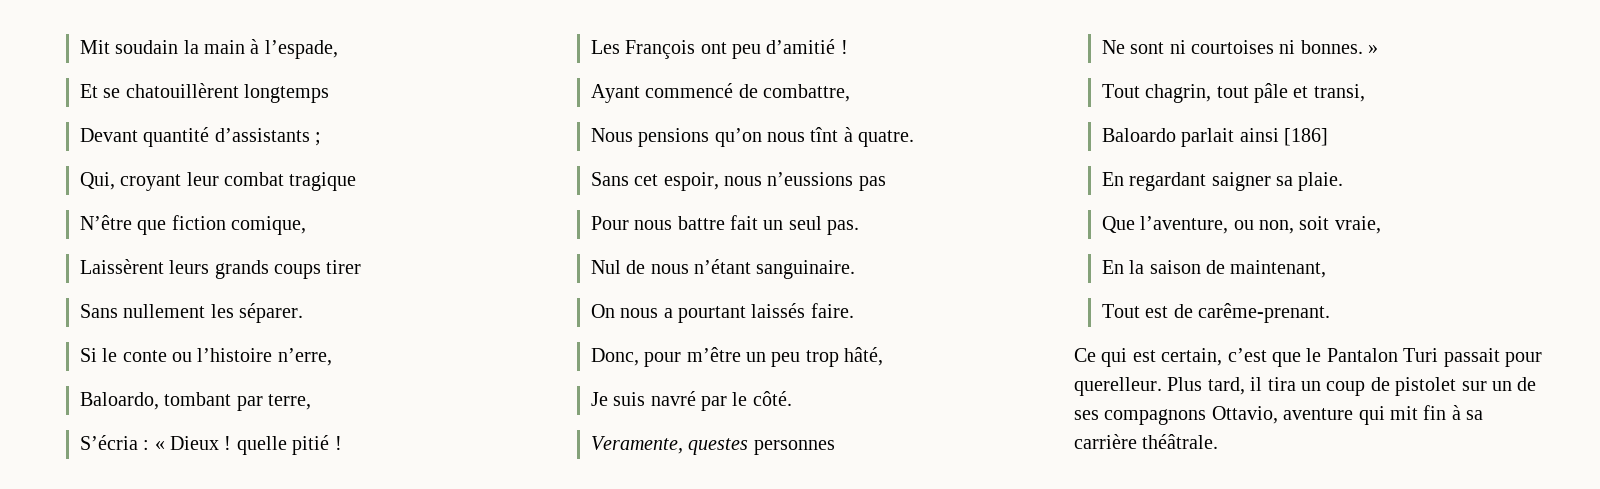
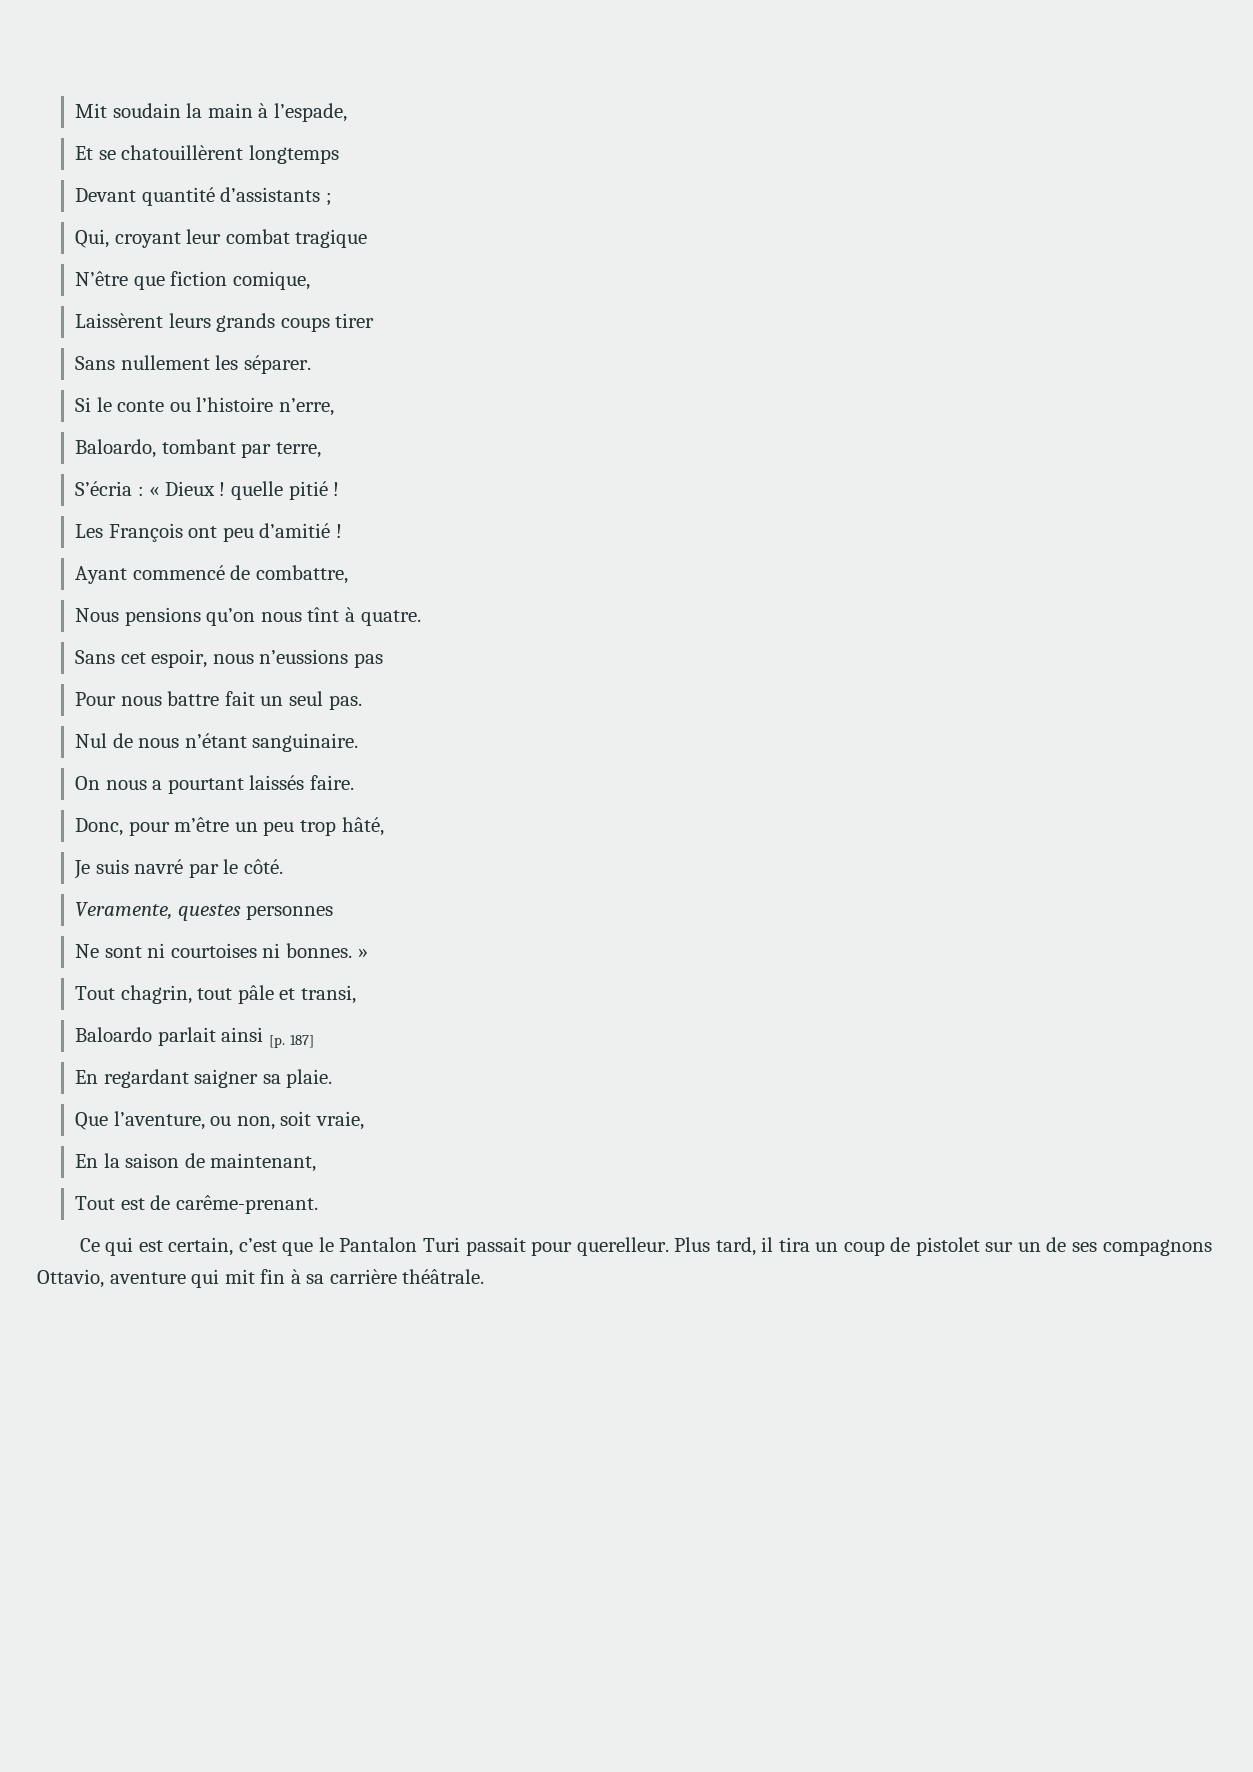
- Baloardo parlait ainsi [186]
+ Baloardo parlait ainsi [p. 187]

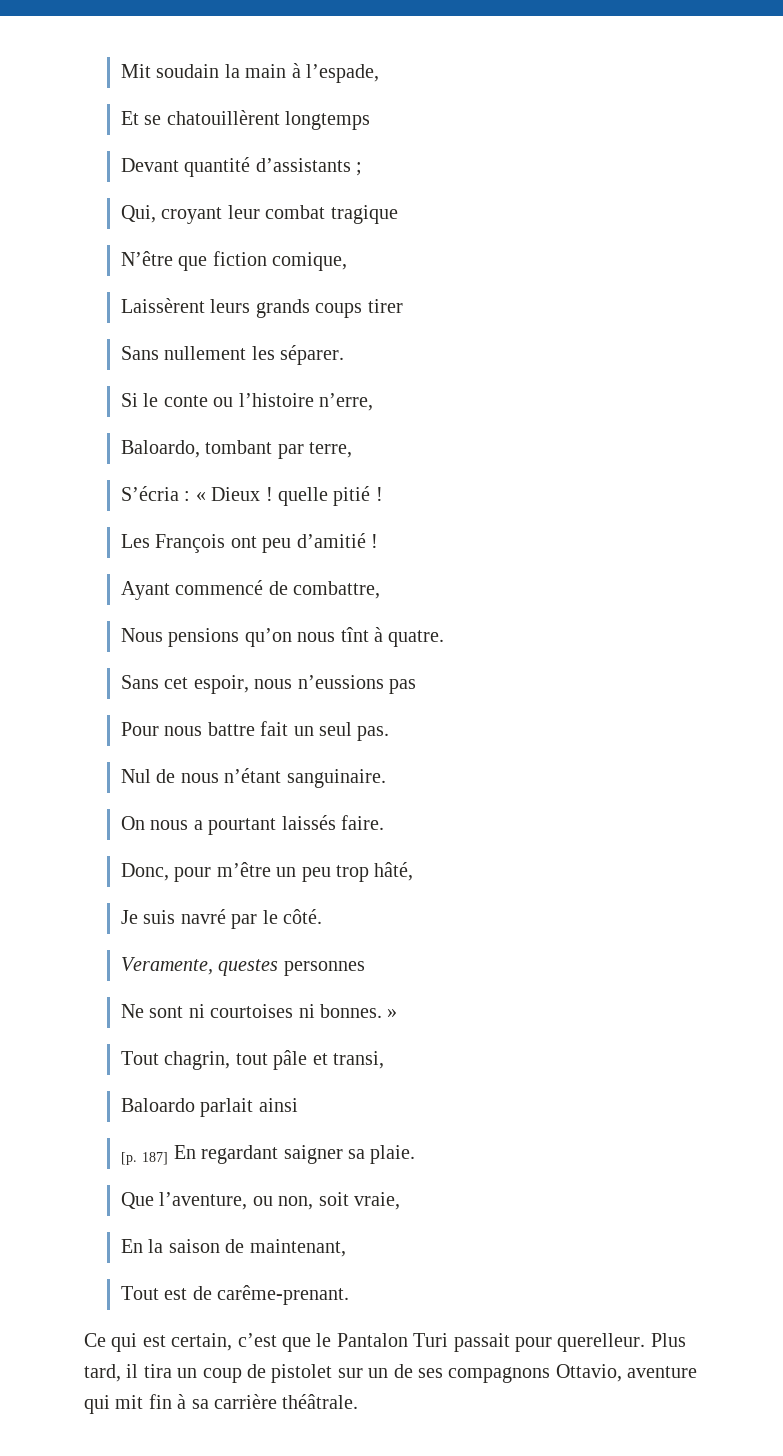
- Baloardo parlait ainsi [p. 187]
- En regardant saigner sa plaie.
+ Baloardo parlait ainsi
+ [p. 187] En regardant saigner sa plaie.

